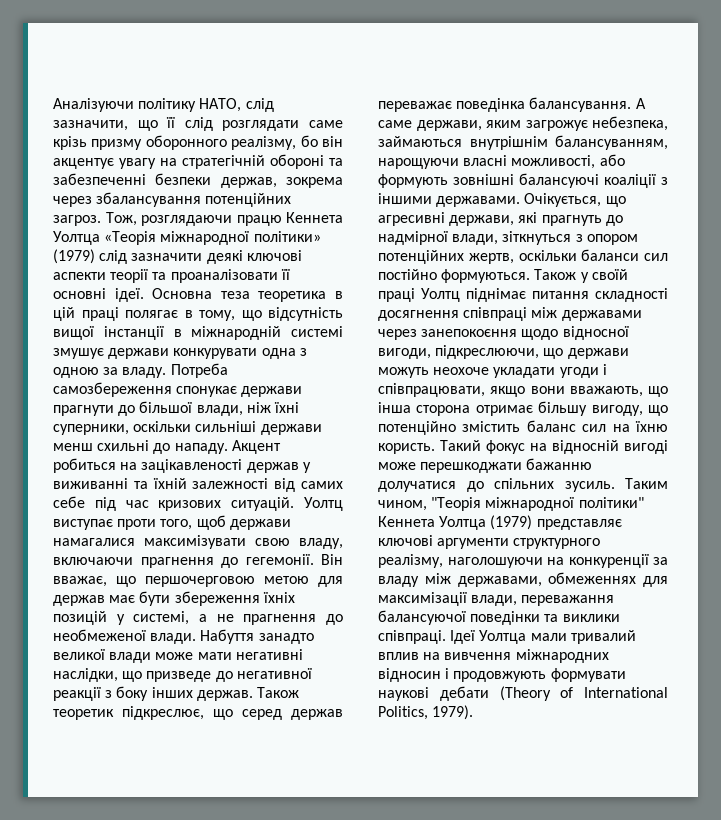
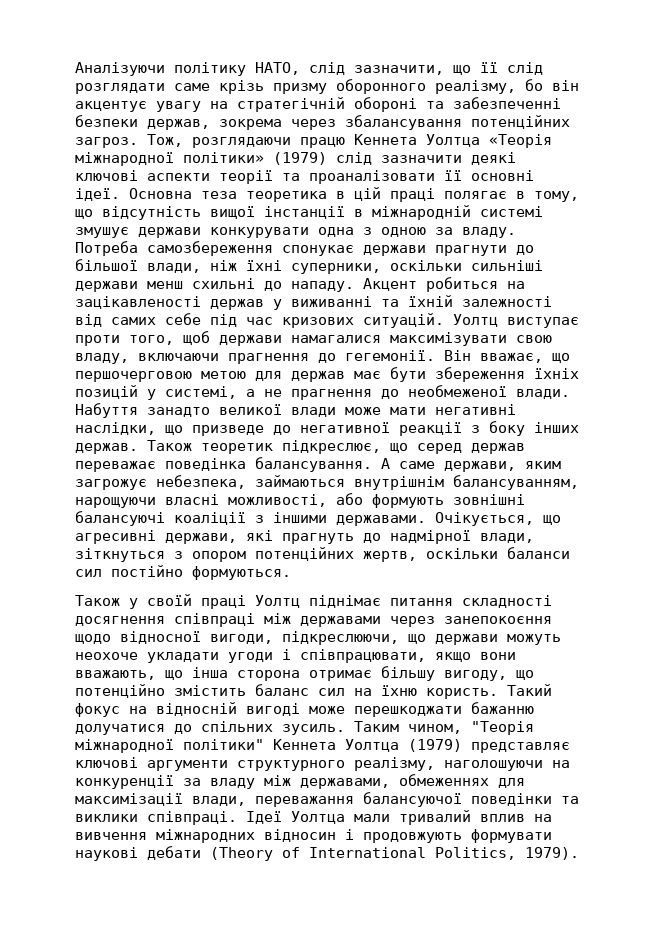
- Очікується, що агресивні держави, які прагнуть до надмірної влади, зіткнуться з опором потенційних жертв, оскільки баланси сил постійно формуються. Також у своїй праці Уолтц піднімає питання складності досягнення співпраці між державами через занепокоєння щодо відносної вигоди, підкреслюючи, що держави можуть неохоче укладати угоди і співпрацювати, якщо вони вважають, що інша сторона отримає більшу вигоду, що потенційно змістить баланс сил на їхню користь.
+ Очікується, що агресивні держави, які прагнуть до надмірної влади, зіткнуться з опором потенційних жертв, оскільки баланси сил постійно формуються.
+ Також у своїй праці Уолтц піднімає питання складності досягнення співпраці між державами через занепокоєння щодо відносної вигоди, підкреслюючи, що держави можуть неохоче укладати угоди і співпрацювати, якщо вони вважають, що інша сторона отримає більшу вигоду, що потенційно змістить баланс сил на їхню користь.

